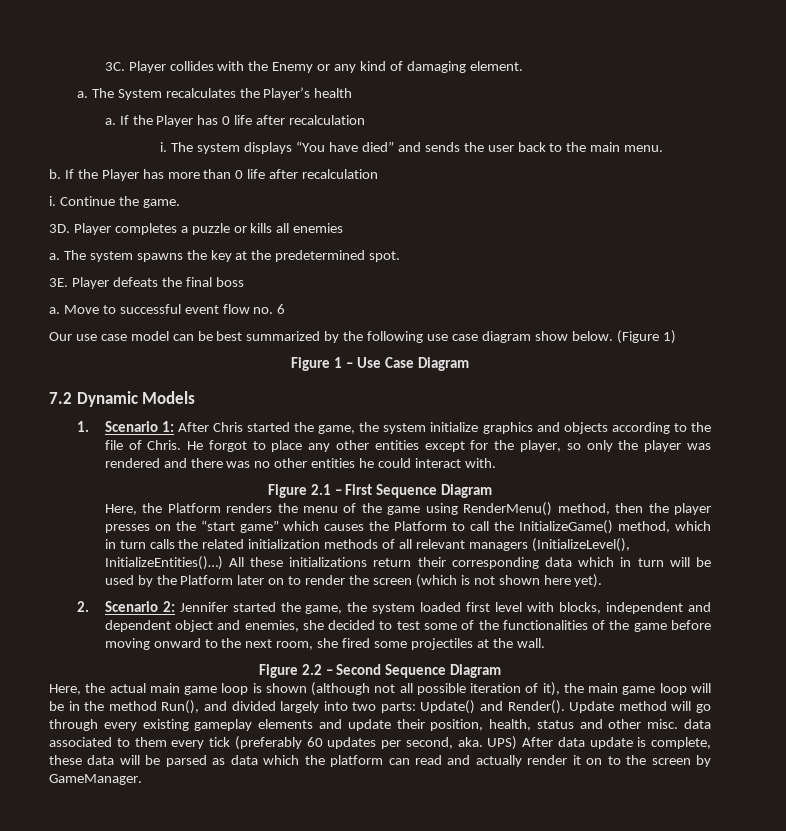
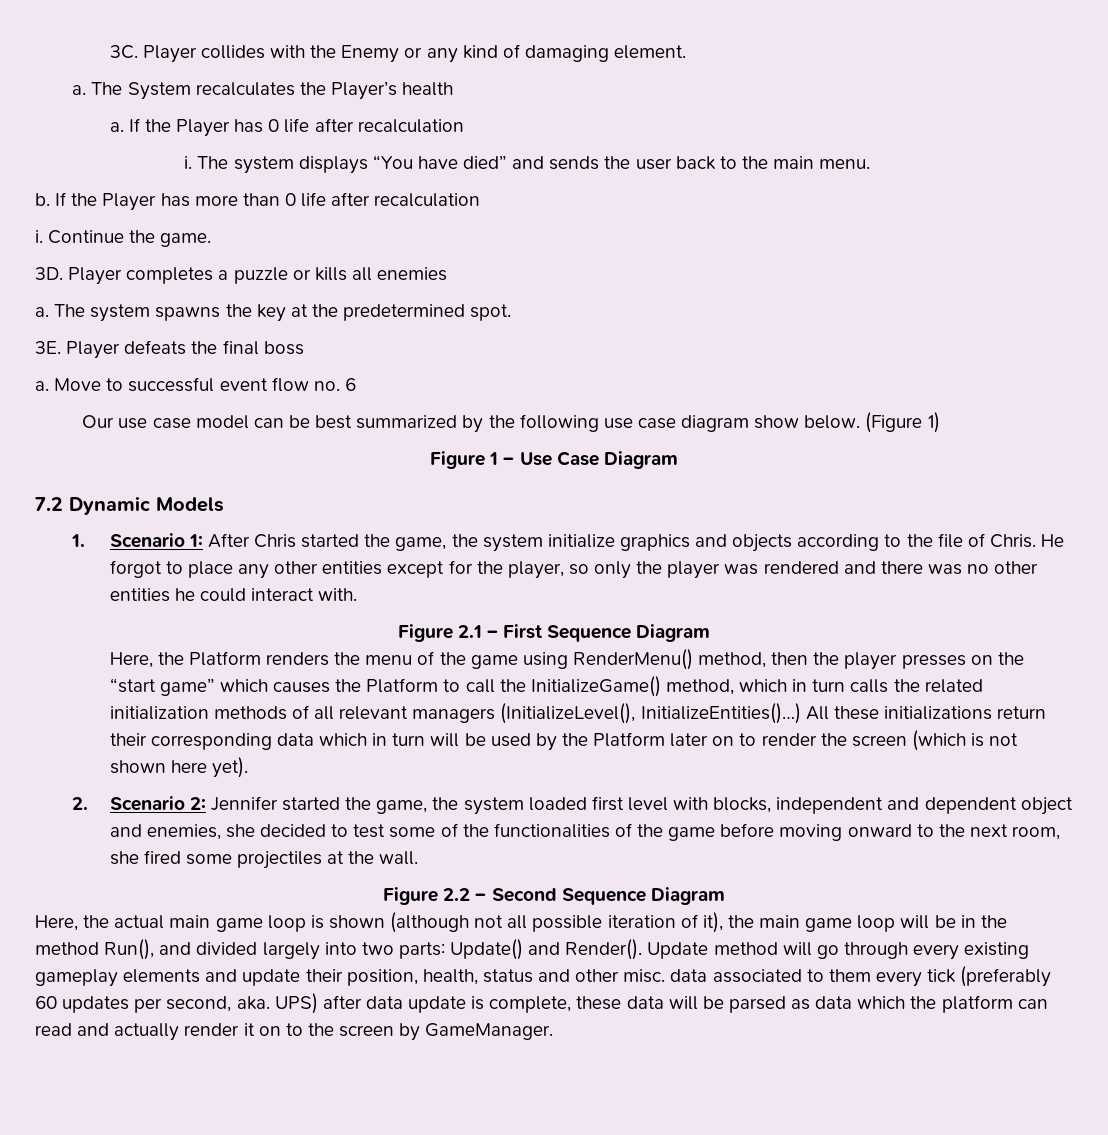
- UPS) After data update is complete, these data will be parsed as data which the platform can read and actually render it on to the screen by GameManager.
+ UPS) after data update is complete, these data will be parsed as data which the platform can read and actually render it on to the screen by GameManager.

